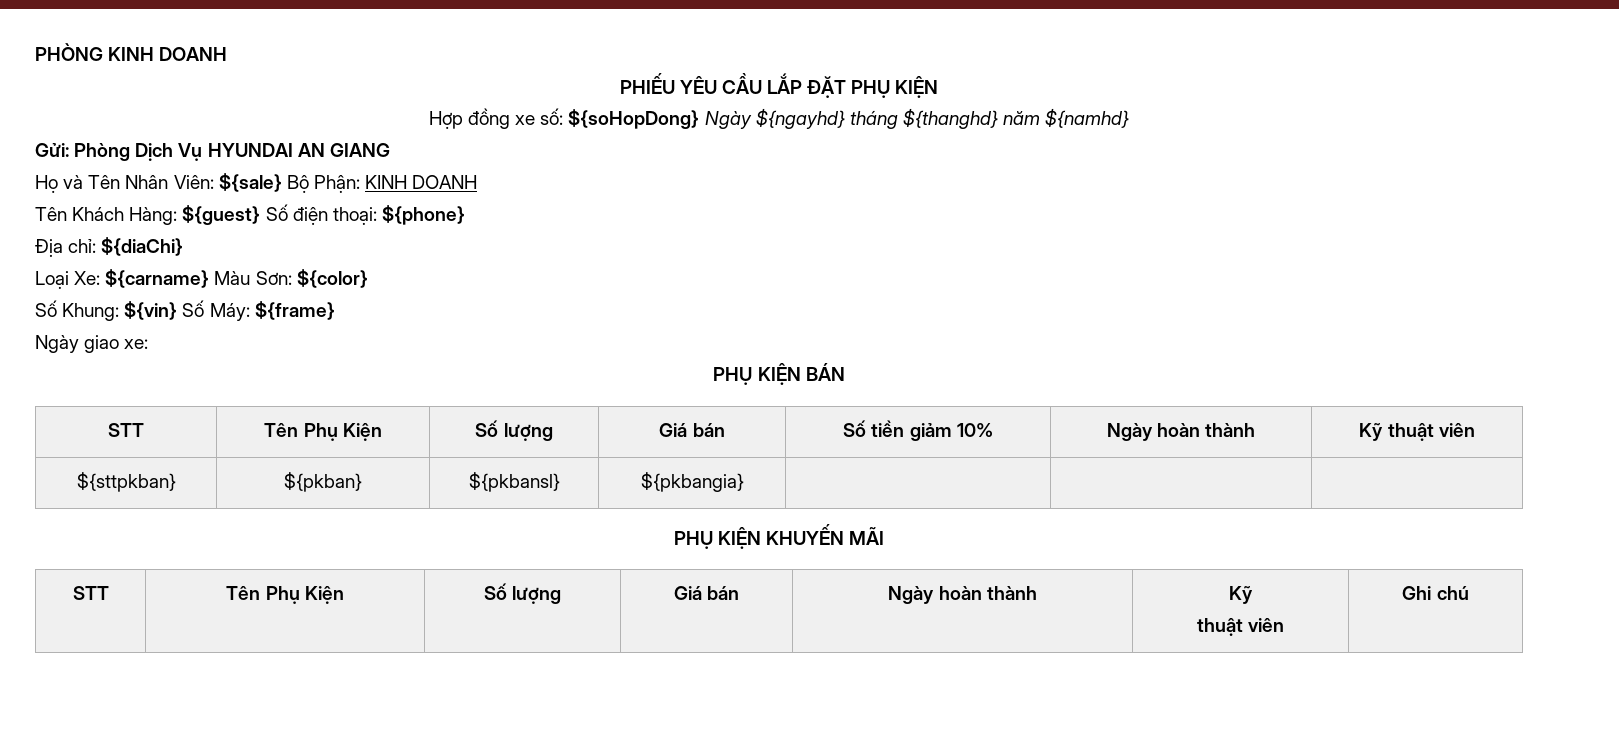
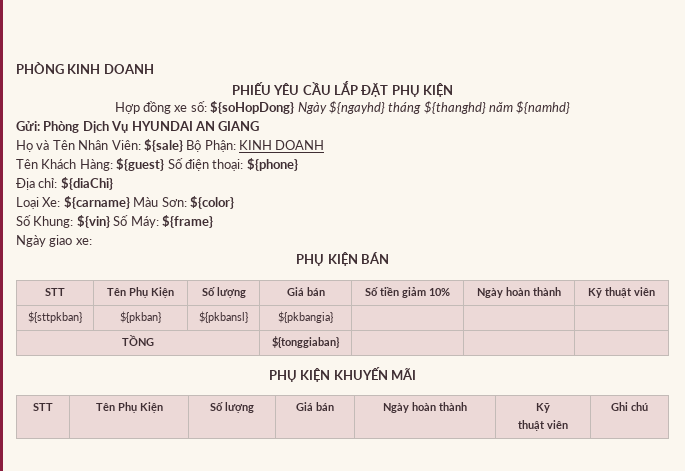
+ TỒNG | ${tonggiaban} | | |

